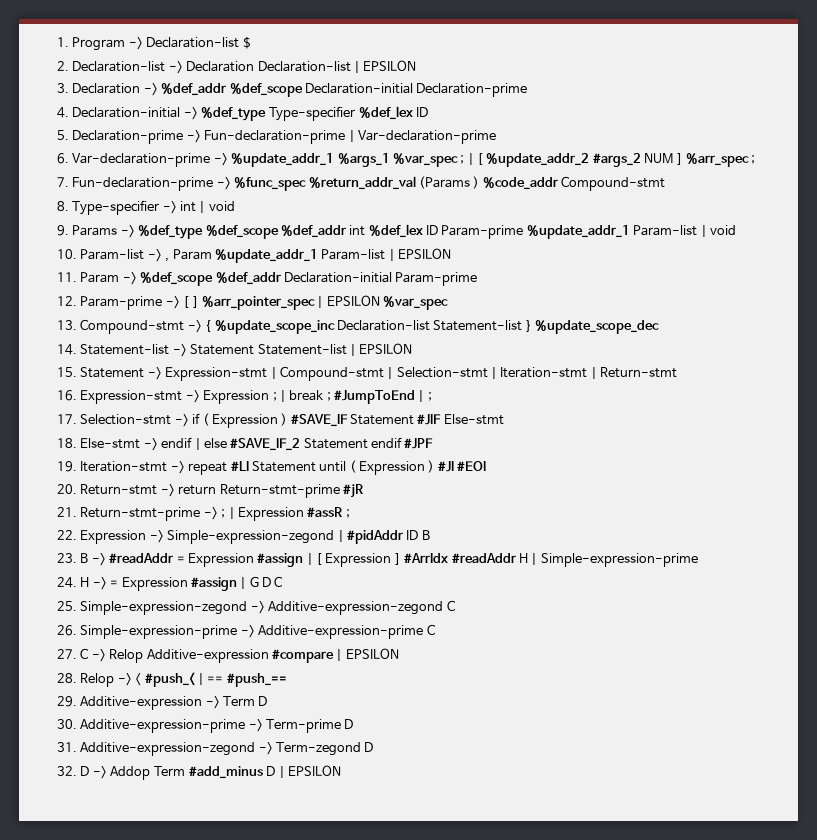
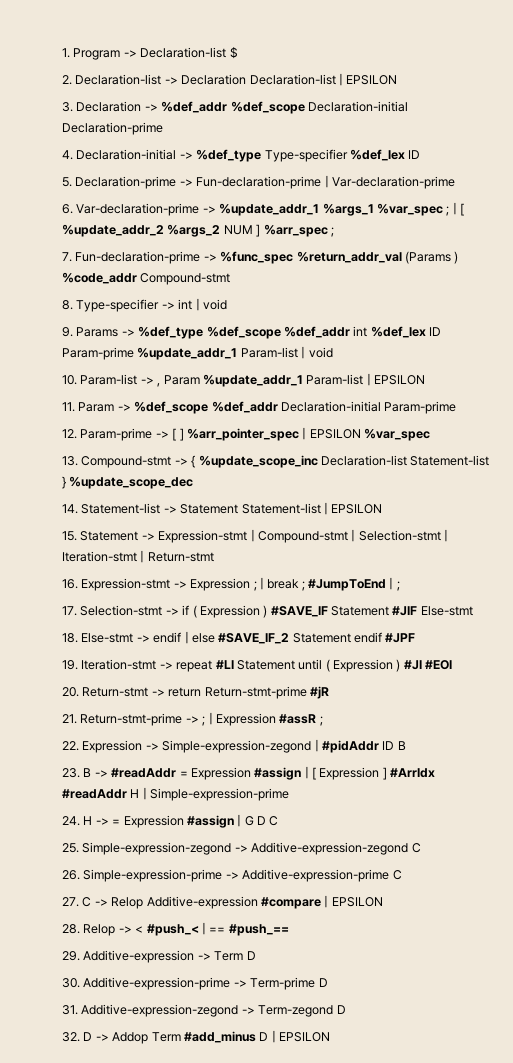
- 6. Var-declaration-prime -> %update_addr_1 %args_1 %var_spec ; | [ %update_addr_2 #args_2 NUM ] %arr_spec ;
+ 6. Var-declaration-prime -> %update_addr_1 %args_1 %var_spec ; | [ %update_addr_2 %args_2 NUM ] %arr_spec ;

